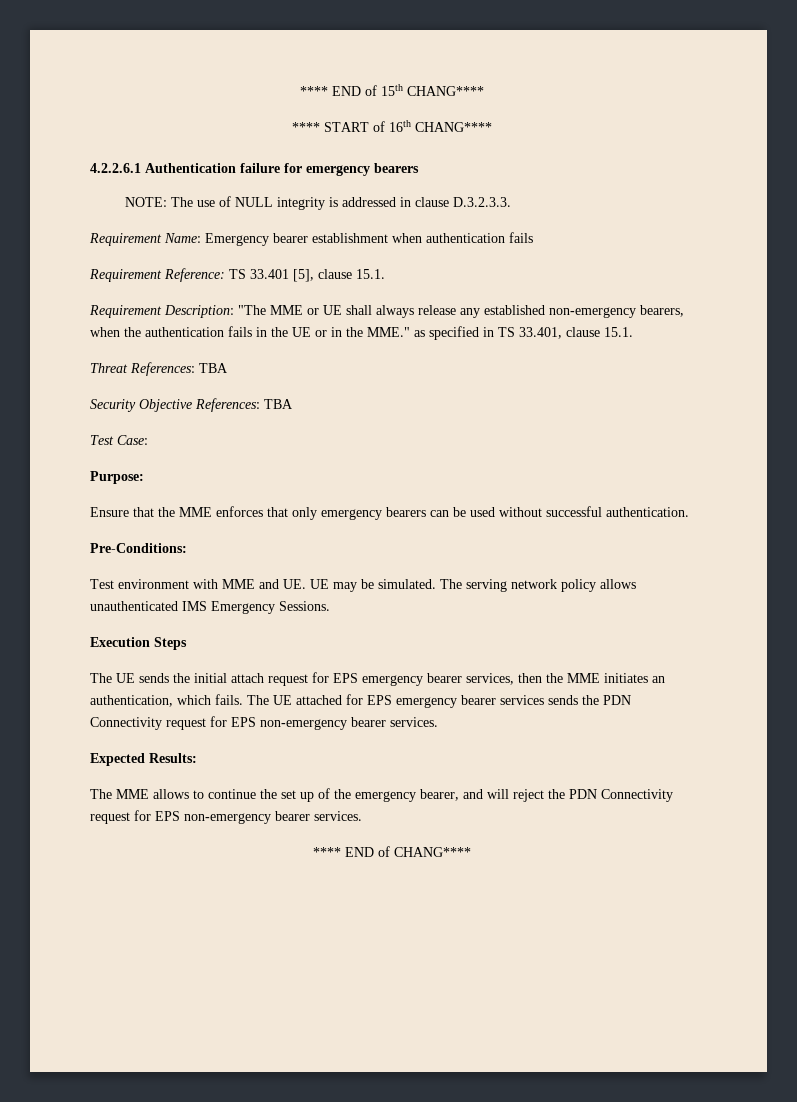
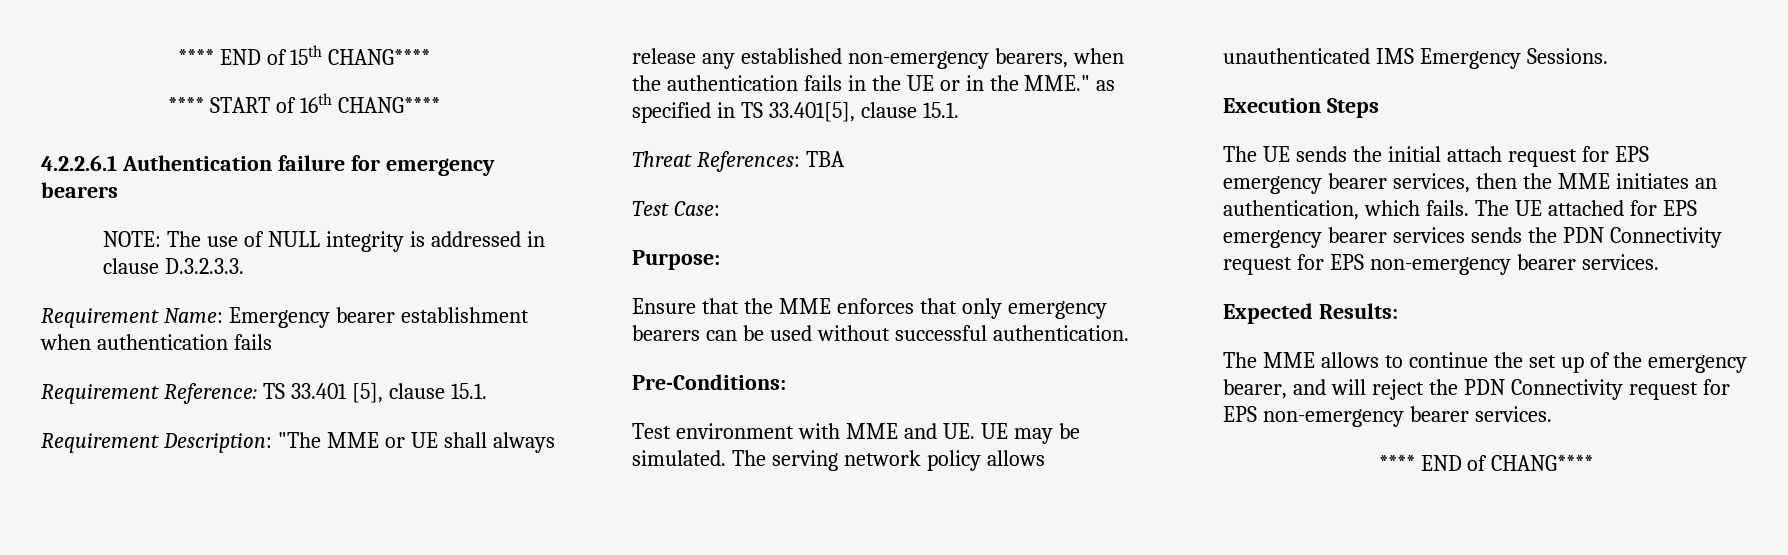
- Requirement Description: "The MME or UE shall always release any established non-emergency bearers, when the authentication fails in the UE or in the MME." as specified in TS 33.401, clause 15.1.
+ Requirement Description: "The MME or UE shall always release any established non-emergency bearers, when the authentication fails in the UE or in the MME." as specified in TS 33.401[5], clause 15.1.
- Security Objective References: TBA

